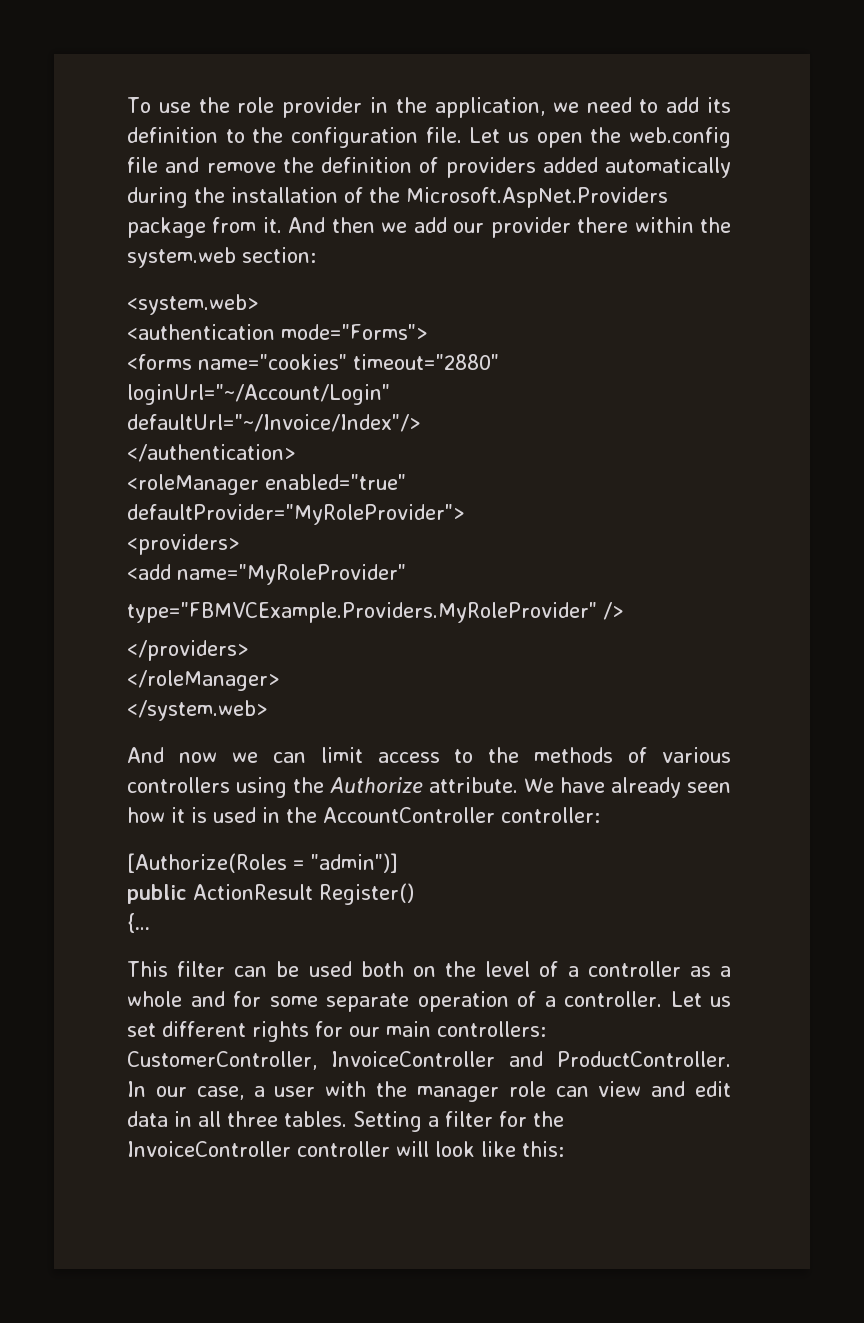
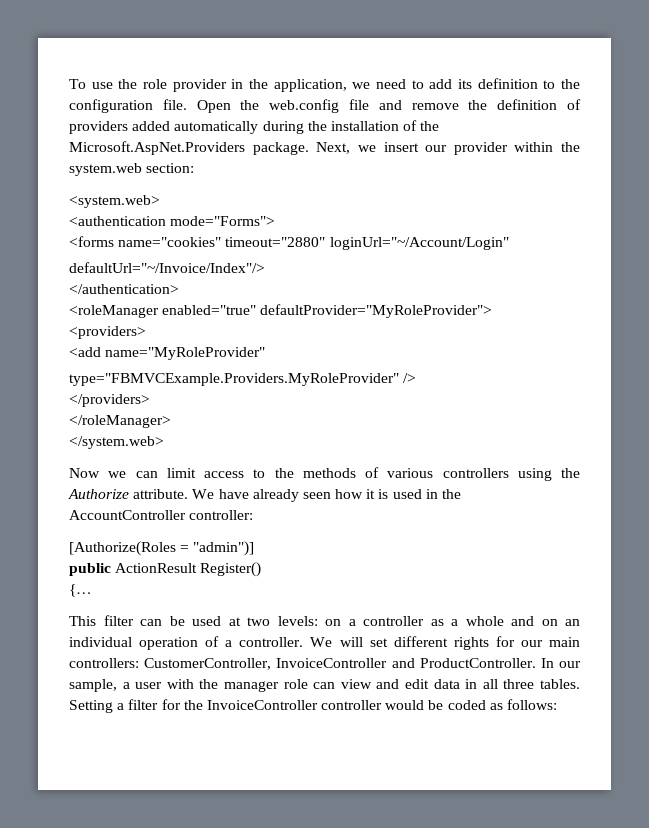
- Let us open the web.config file and remove the definition of providers added automatically during the installation of the Microsoft.AspNet.Providers package from it. And then we add our provider there within the system.web section:
+ Open the web.config file and remove the definition of providers added automatically during the installation of the Microsoft.AspNet.Providers package. Next, we insert our provider within the system.web section:
- And now we can limit access to the methods of various controllers using the Authorize attribute.
+ Now we can limit access to the methods of various controllers using the Authorize attribute.
- This filter can be used both on the level of a controller as a whole and for some separate operation of a controller.
+ This filter can be used at two levels: on a controller as a whole and on an individual operation of a controller.
- Let us set different rights for our main controllers: CustomerController, InvoiceController and ProductController.
+ We will set different rights for our main controllers: CustomerController, InvoiceController and ProductController.
- In our case, a user with the manager role can view and edit data in all three tables.
+ In our sample, a user with the manager role can view and edit data in all three tables.
- Setting a filter for the InvoiceController controller will look like this:
+ Setting a filter for the InvoiceController controller would be coded as follows:

